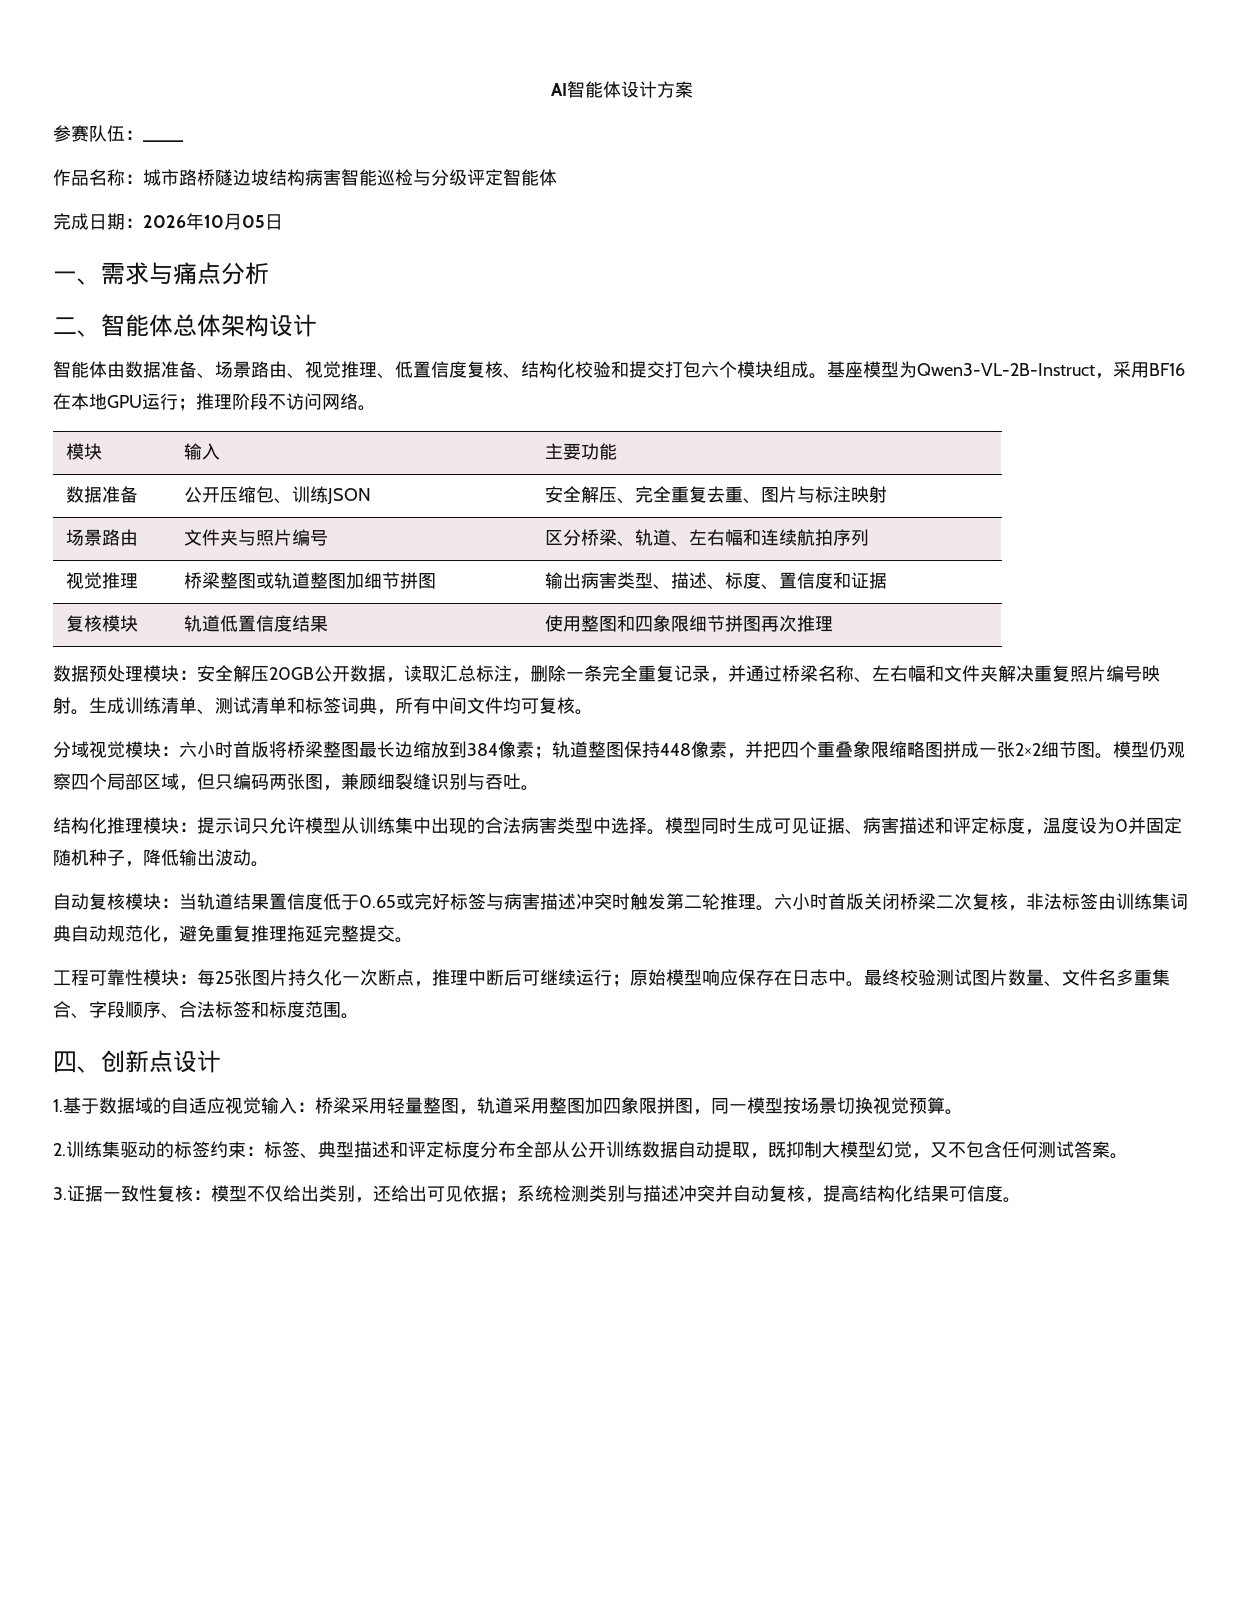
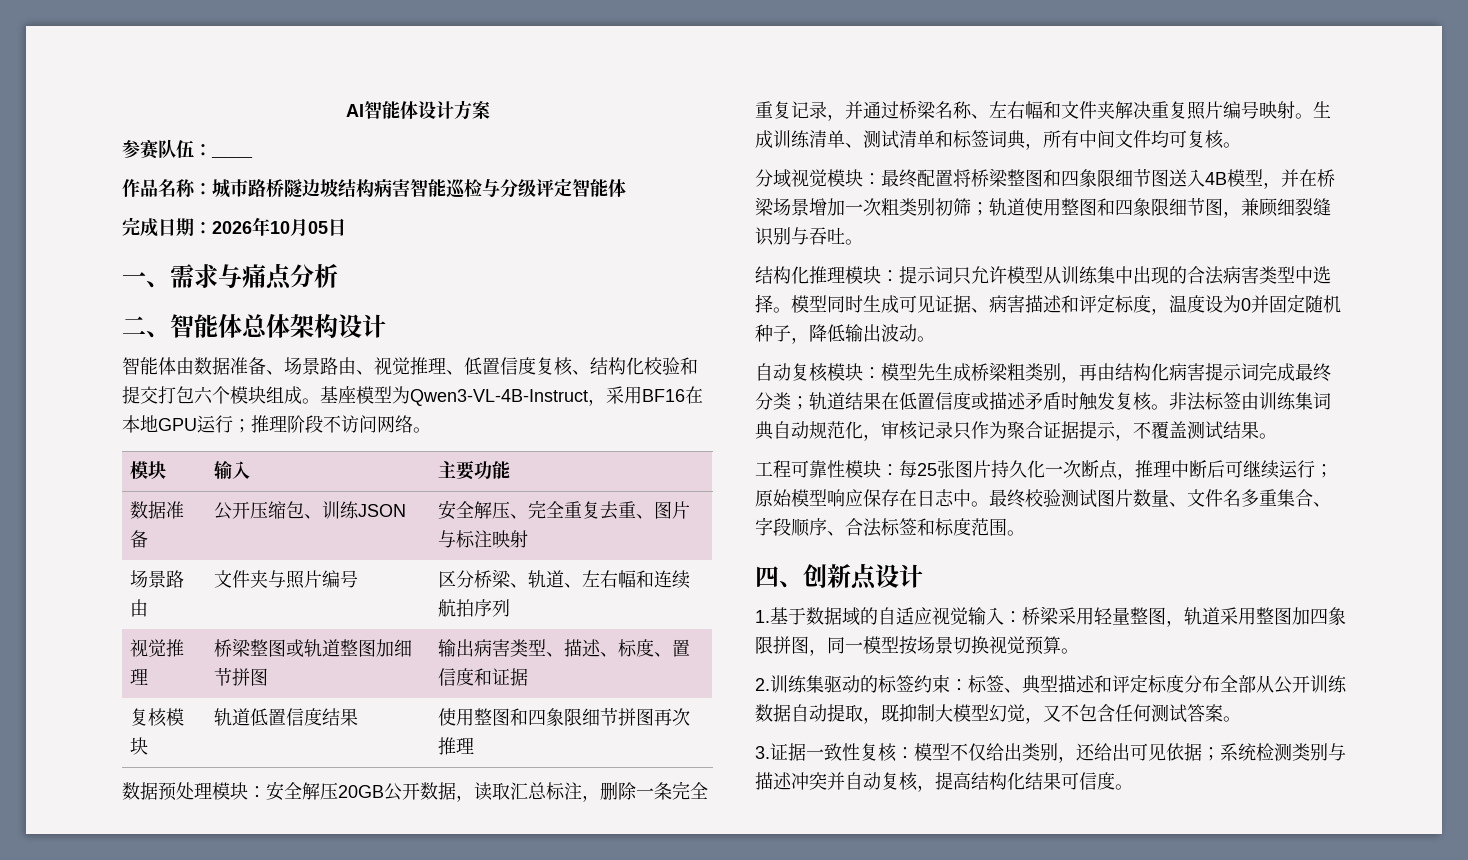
- 基座模型为Qwen3-VL-2B-Instruct，采用BF16在本地GPU运行；推理阶段不访问网络。
+ 基座模型为Qwen3-VL-4B-Instruct，采用BF16在本地GPU运行；推理阶段不访问网络。
- 分域视觉模块：六小时首版将桥梁整图最长边缩放到384像素；轨道整图保持448像素，并把四个重叠象限缩略图拼成一张2×2细节图。模型仍观察四个局部区域，但只编码两张图，兼顾细裂缝识别与吞吐。
+ 分域视觉模块：最终配置将桥梁整图和四象限细节图送入4B模型，并在桥梁场景增加一次粗类别初筛；轨道使用整图和四象限细节图，兼顾细裂缝识别与吞吐。
- 自动复核模块：当轨道结果置信度低于0.65或完好标签与病害描述冲突时触发第二轮推理。六小时首版关闭桥梁二次复核，非法标签由训练集词典自动规范化，避免重复推理拖延完整提交。
+ 自动复核模块：模型先生成桥梁粗类别，再由结构化病害提示词完成最终分类；轨道结果在低置信度或描述矛盾时触发复核。非法标签由训练集词典自动规范化，审核记录只作为聚合证据提示，不覆盖测试结果。

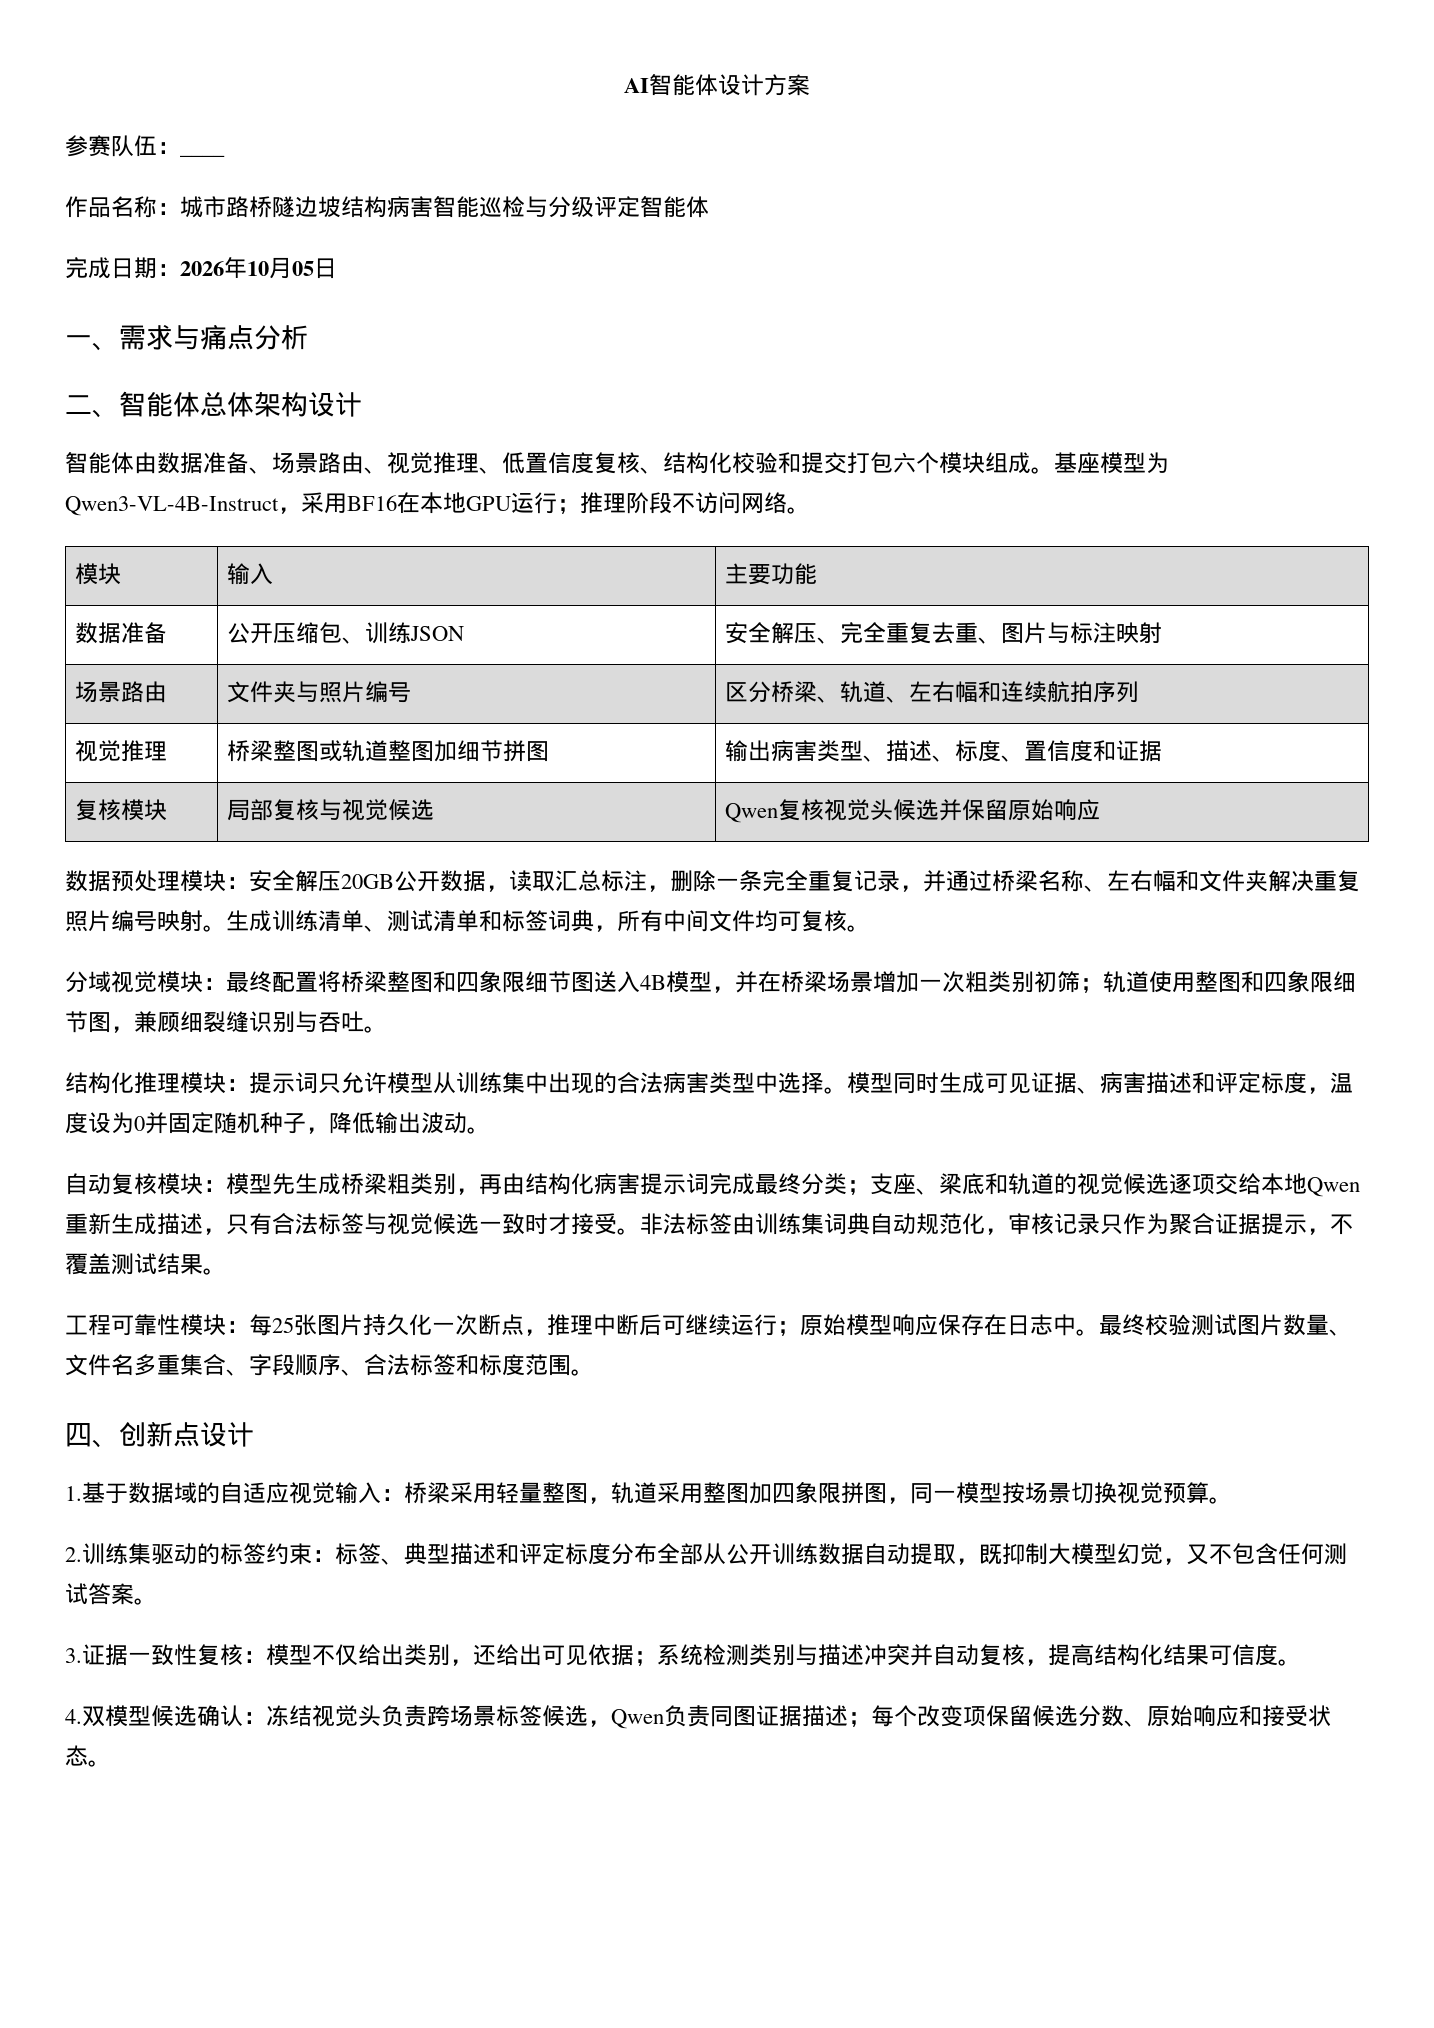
- 复核模块 | 轨道低置信度结果 | 使用整图和四象限细节拼图再次推理
+ 复核模块 | 局部复核与视觉候选 | Qwen复核视觉头候选并保留原始响应
- 自动复核模块：模型先生成桥梁粗类别，再由结构化病害提示词完成最终分类；轨道结果在低置信度或描述矛盾时触发复核。
+ 自动复核模块：模型先生成桥梁粗类别，再由结构化病害提示词完成最终分类；支座、梁底和轨道的视觉候选逐项交给本地Qwen重新生成描述，只有合法标签与视觉候选一致时才接受。
+ 4.双模型候选确认：冻结视觉头负责跨场景标签候选，Qwen负责同图证据描述；每个改变项保留候选分数、原始响应和接受状态。

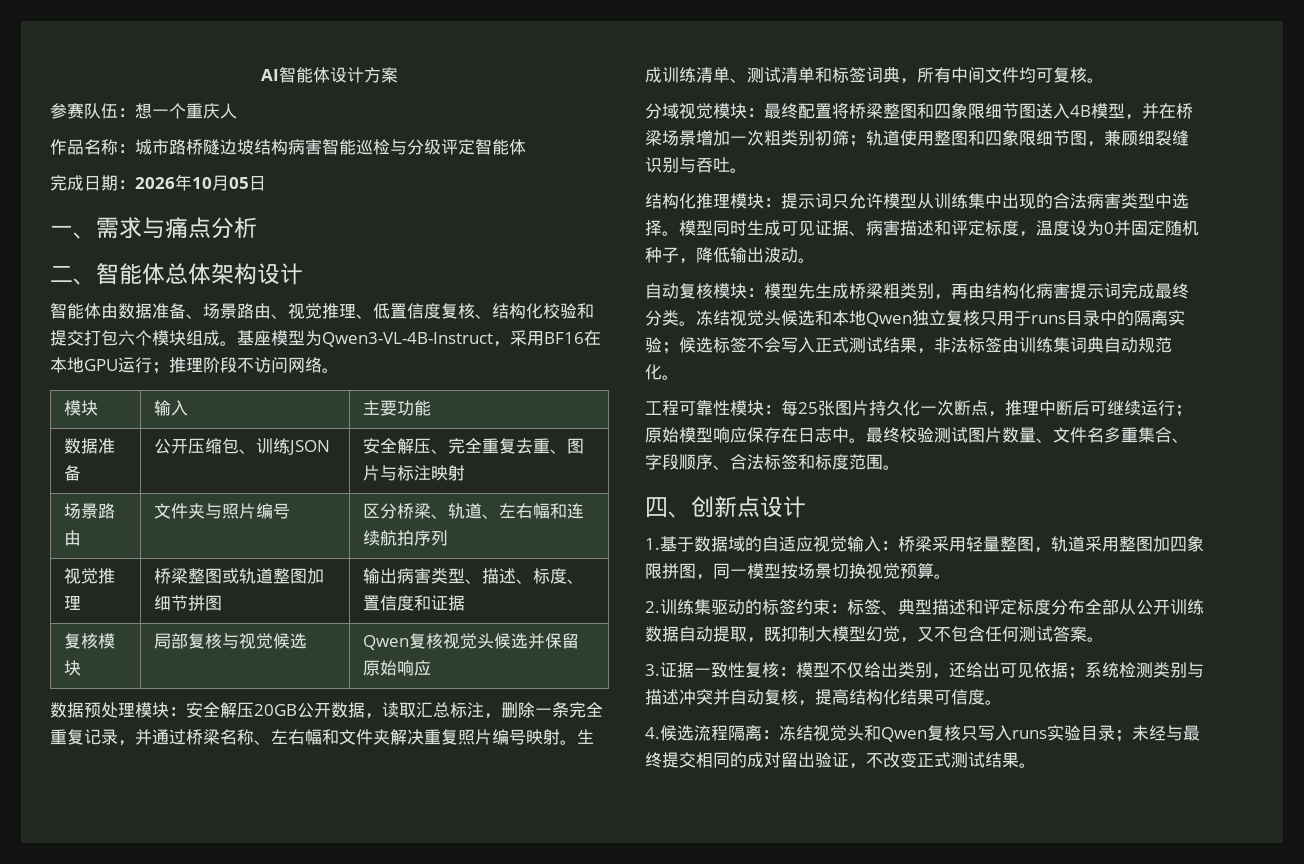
- 参赛队伍：____
+ 参赛队伍：想一个重庆人
- 自动复核模块：模型先生成桥梁粗类别，再由结构化病害提示词完成最终分类；支座、梁底和轨道的视觉候选逐项交给本地Qwen重新生成描述，只有合法标签与视觉候选一致时才接受。非法标签由训练集词典自动规范化，审核记录只作为聚合证据提示，不覆盖测试结果。
+ 自动复核模块：模型先生成桥梁粗类别，再由结构化病害提示词完成最终分类。冻结视觉头候选和本地Qwen独立复核只用于runs目录中的隔离实验；候选标签不会写入正式测试结果，非法标签由训练集词典自动规范化。
- 4.双模型候选确认：冻结视觉头负责跨场景标签候选，Qwen负责同图证据描述；每个改变项保留候选分数、原始响应和接受状态。
+ 4.候选流程隔离：冻结视觉头和Qwen复核只写入runs实验目录；未经与最终提交相同的成对留出验证，不改变正式测试结果。

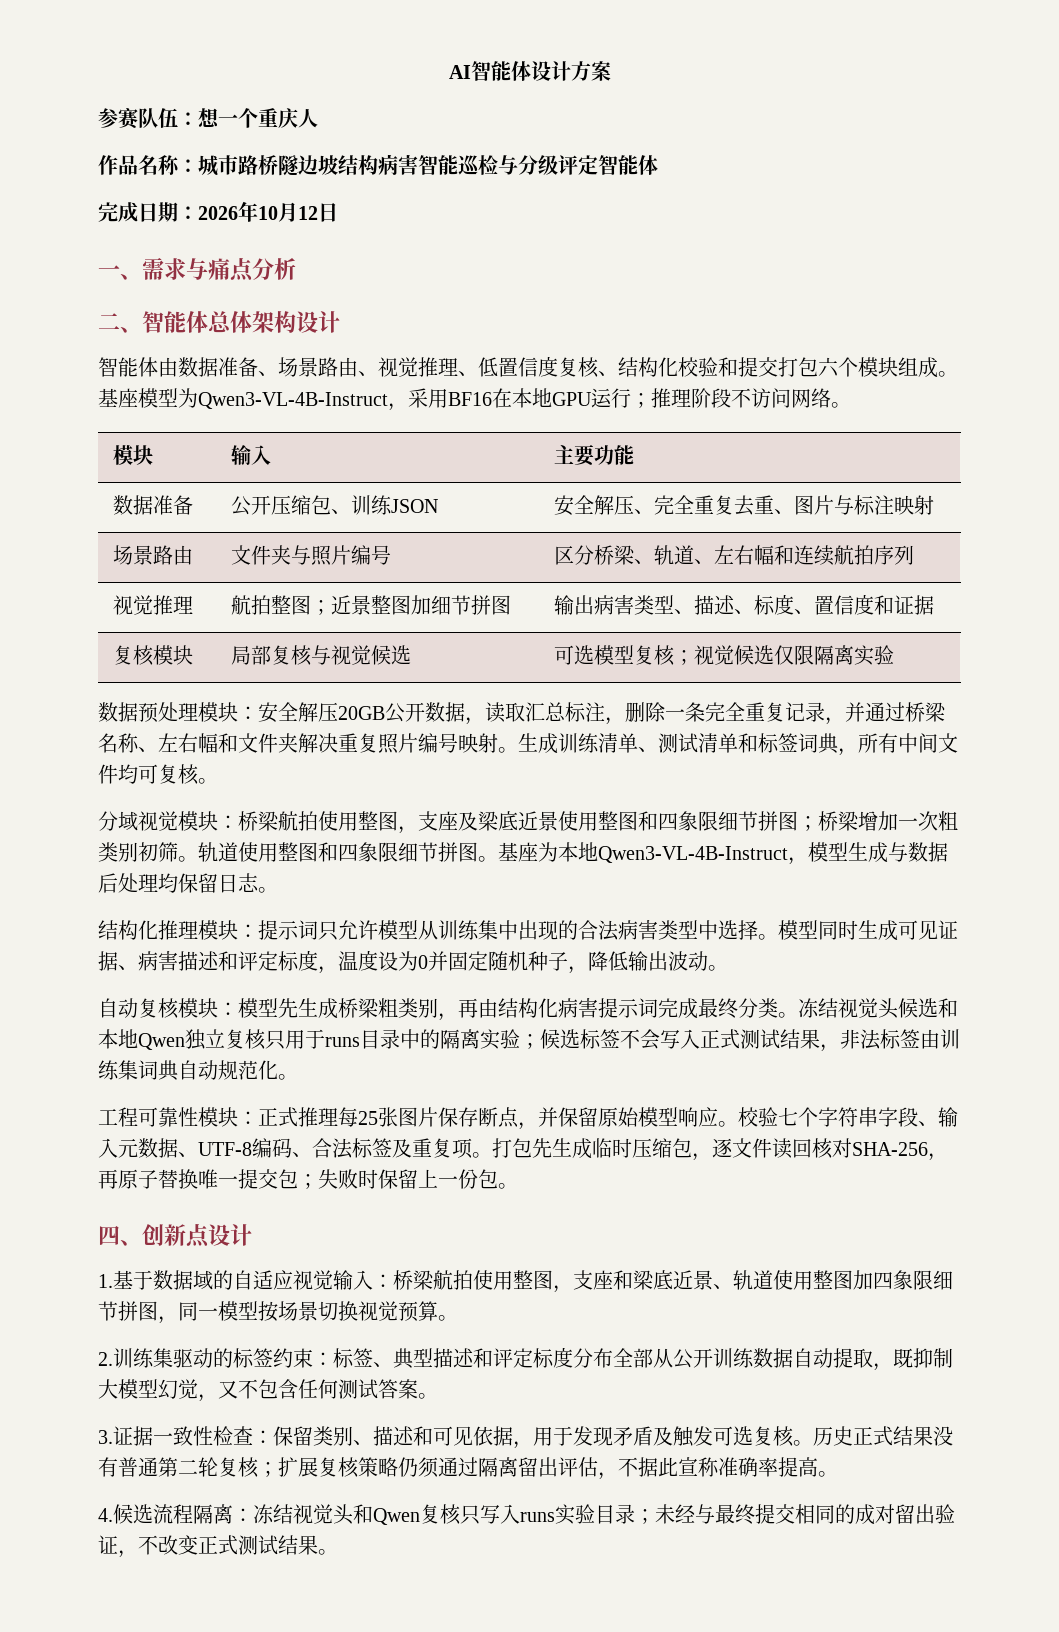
- 完成日期：2026年10月05日
+ 完成日期：2026年10月12日
- 视觉推理 | 桥梁整图或轨道整图加细节拼图 | 输出病害类型、描述、标度、置信度和证据
+ 视觉推理 | 航拍整图；近景整图加细节拼图 | 输出病害类型、描述、标度、置信度和证据
- 复核模块 | 局部复核与视觉候选 | Qwen复核视觉头候选并保留原始响应
+ 复核模块 | 局部复核与视觉候选 | 可选模型复核；视觉候选仅限隔离实验
- 分域视觉模块：最终配置将桥梁整图和四象限细节图送入4B模型，并在桥梁场景增加一次粗类别初筛；轨道使用整图和四象限细节图，兼顾细裂缝识别与吞吐。
+ 分域视觉模块：桥梁航拍使用整图，支座及梁底近景使用整图和四象限细节拼图；桥梁增加一次粗类别初筛。轨道使用整图和四象限细节拼图。基座为本地Qwen3-VL-4B-Instruct，模型生成与数据后处理均保留日志。
- 工程可靠性模块：每25张图片持久化一次断点，推理中断后可继续运行；原始模型响应保存在日志中。最终校验测试图片数量、文件名多重集合、字段顺序、合法标签和标度范围。
+ 工程可靠性模块：正式推理每25张图片保存断点，并保留原始模型响应。校验七个字符串字段、输入元数据、UTF-8编码、合法标签及重复项。打包先生成临时压缩包，逐文件读回核对SHA-256，再原子替换唯一提交包；失败时保留上一份包。
- 1.基于数据域的自适应视觉输入：桥梁采用轻量整图，轨道采用整图加四象限拼图，同一模型按场景切换视觉预算。
+ 1.基于数据域的自适应视觉输入：桥梁航拍使用整图，支座和梁底近景、轨道使用整图加四象限细节拼图，同一模型按场景切换视觉预算。
- 3.证据一致性复核：模型不仅给出类别，还给出可见依据；系统检测类别与描述冲突并自动复核，提高结构化结果可信度。
+ 3.证据一致性检查：保留类别、描述和可见依据，用于发现矛盾及触发可选复核。历史正式结果没有普通第二轮复核；扩展复核策略仍须通过隔离留出评估，不据此宣称准确率提高。

